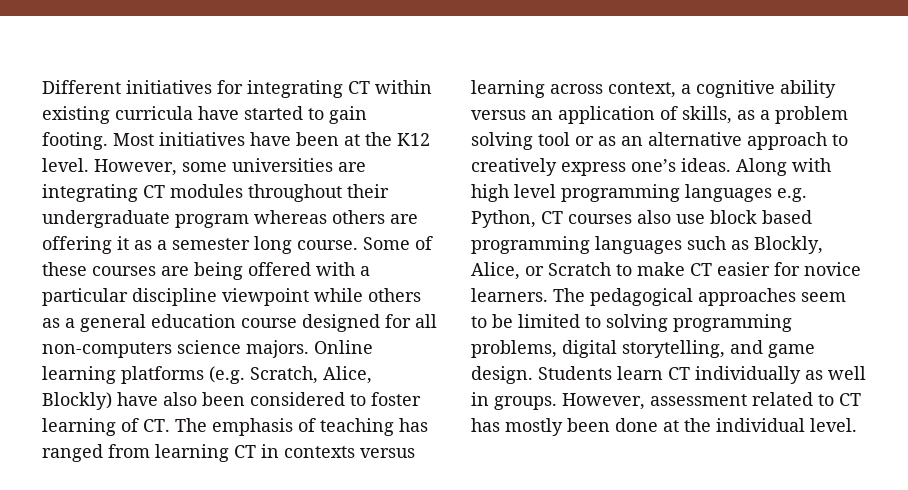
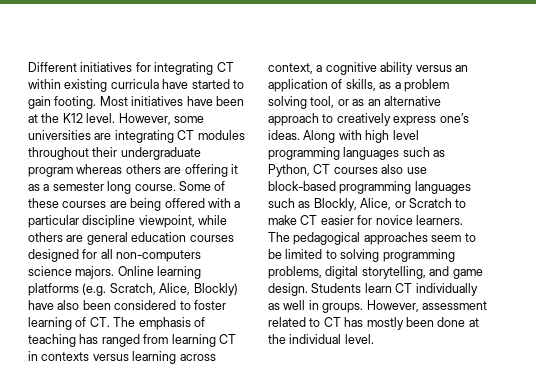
- Some of these courses are being offered with a particular discipline viewpoint while others as a general education course designed for all non-computers science majors.
+ Some of these courses are being offered with a particular discipline viewpoint, while others are general education courses designed for all non-computers science majors.
- Online learning platforms (e.g. Scratch, Alice, Blockly) have also been considered to foster learning of CT. The emphasis of teaching has ranged from learning CT in contexts versus learning across context, a cognitive ability versus an application of skills, as a problem solving tool or as an alternative approach to creatively express one’s ideas.
+ Online learning platforms (e.g. Scratch, Alice, Blockly) have also been considered to foster learning of CT. The emphasis of teaching has ranged from learning CT in contexts versus learning across context, a cognitive ability versus an application of skills, as a problem solving tool, or as an alternative approach to creatively express one’s ideas.
- Along with high level programming languages e.g. Python, CT courses also use block based programming languages such as Blockly, Alice, or Scratch to make CT easier for novice learners.
+ Along with high level programming languages such as Python, CT courses also use block-based programming languages such as Blockly, Alice, or Scratch to make CT easier for novice learners.

